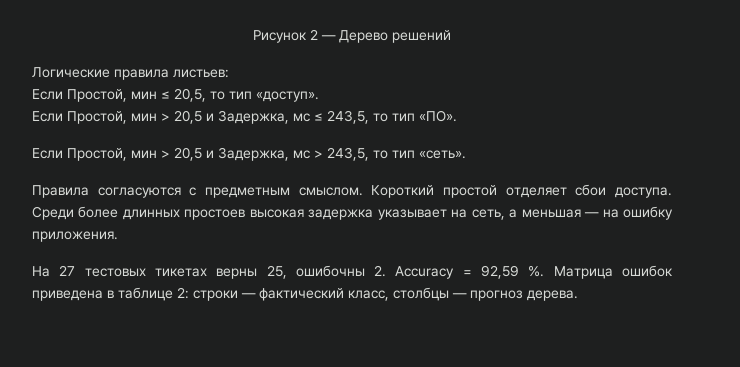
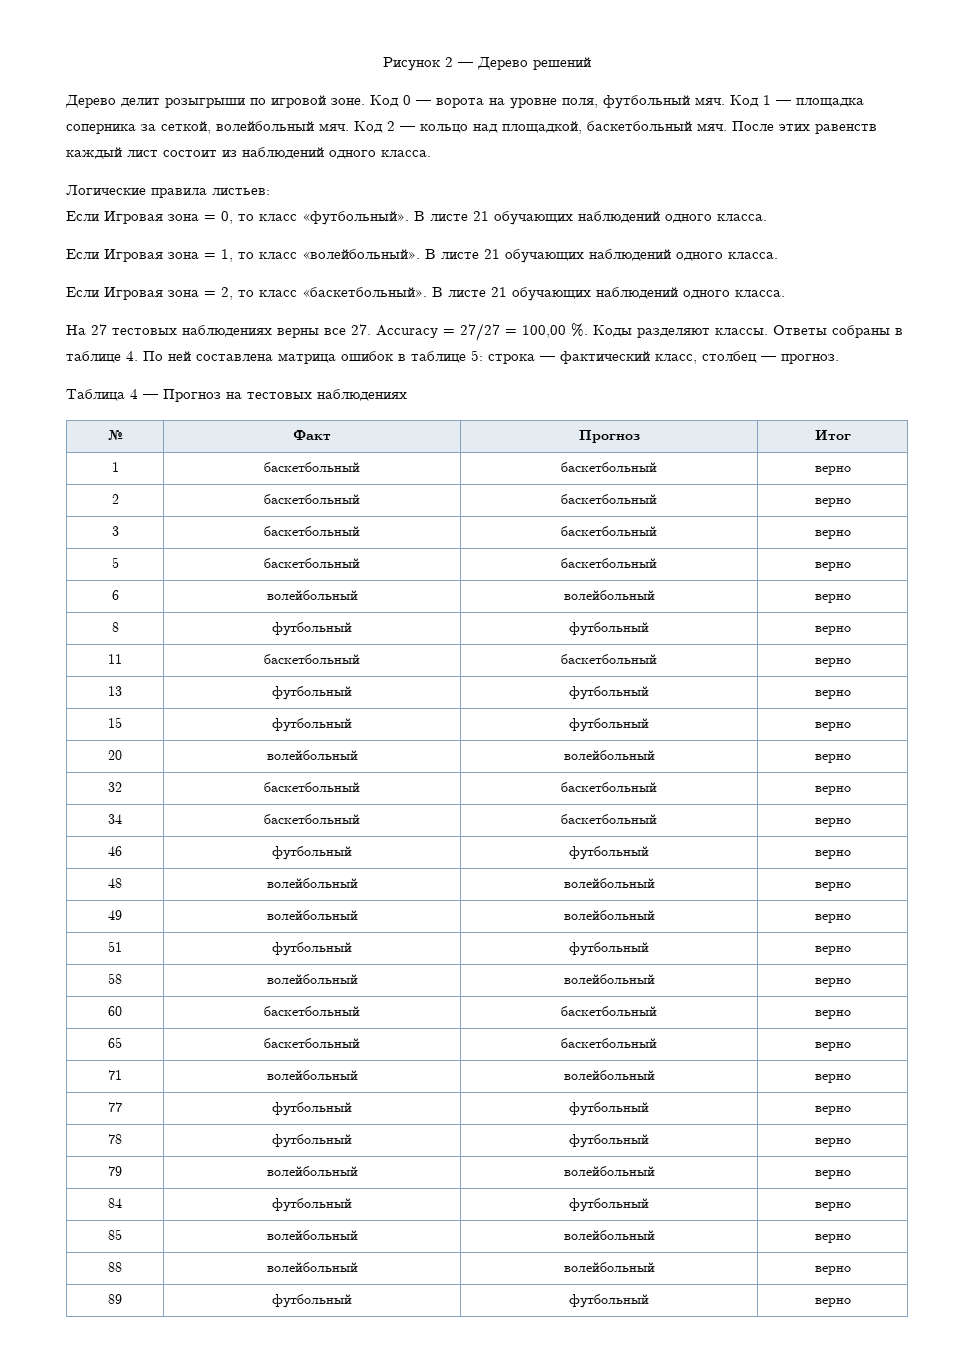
+ Дерево делит розыгрыши по игровой зоне. Код 0 — ворота на уровне поля, футбольный мяч. Код 1 — площадка соперника за сеткой, волейбольный мяч. Код 2 — кольцо над площадкой, баскетбольный мяч. После этих равенств каждый лист состоит из наблюдений одного класса.
  Логические правила листьев:
- Если Простой, мин ≤ 20,5, то тип «доступ».
- Если Простой, мин > 20,5 и Задержка, мс ≤ 243,5, то тип «ПО».
- Если Простой, мин > 20,5 и Задержка, мс > 243,5, то тип «сеть».
- Правила согласуются с предметным смыслом. Короткий простой отделяет сбои доступа. Среди более длинных простоев высокая задержка указывает на сеть, а меньшая — на ошибку приложения.
- На 27 тестовых тикетах верны 25, ошибочны 2. Accuracy = 92,59 %. Матрица ошибок приведена в таблице 2: строки — фактический класс, столбцы — прогноз дерева.
+ Если Игровая зона = 0, то класс «футбольный». В листе 21 обучающих наблюдений одного класса.
+ Если Игровая зона = 1, то класс «волейбольный». В листе 21 обучающих наблюдений одного класса.
+ Если Игровая зона = 2, то класс «баскетбольный». В листе 21 обучающих наблюдений одного класса.
+ На 27 тестовых наблюдениях верны все 27. Accuracy = 27/27 = 100,00 %. Коды разделяют классы. Ответы собраны в таблице 4. По ней составлена матрица ошибок в таблице 5: строка — фактический класс, столбец — прогноз.
+ Таблица 4 — Прогноз на тестовых наблюдениях
+ № | Факт | Прогноз | Итог
+ 1 | баскетбольный | баскетбольный | верно
+ 2 | баскетбольный | баскетбольный | верно
+ 3 | баскетбольный | баскетбольный | верно
+ 5 | баскетбольный | баскетбольный | верно
+ 6 | волейбольный | волейбольный | верно
+ 8 | футбольный | футбольный | верно
+ 11 | баскетбольный | баскетбольный | верно
+ 13 | футбольный | футбольный | верно
+ 15 | футбольный | футбольный | верно
+ 20 | волейбольный | волейбольный | верно
+ 32 | баскетбольный | баскетбольный | верно
+ 34 | баскетбольный | баскетбольный | верно
+ 46 | футбольный | футбольный | верно
+ 48 | волейбольный | волейбольный | верно
+ 49 | волейбольный | волейбольный | верно
+ 51 | футбольный | футбольный | верно
+ 58 | волейбольный | волейбольный | верно
+ 60 | баскетбольный | баскетбольный | верно
+ 65 | баскетбольный | баскетбольный | верно
+ 71 | волейбольный | волейбольный | верно
+ 77 | футбольный | футбольный | верно
+ 78 | футбольный | футбольный | верно
+ 79 | волейбольный | волейбольный | верно
+ 84 | футбольный | футбольный | верно
+ 85 | волейбольный | волейбольный | верно
+ 88 | волейбольный | волейбольный | верно
+ 89 | футбольный | футбольный | верно

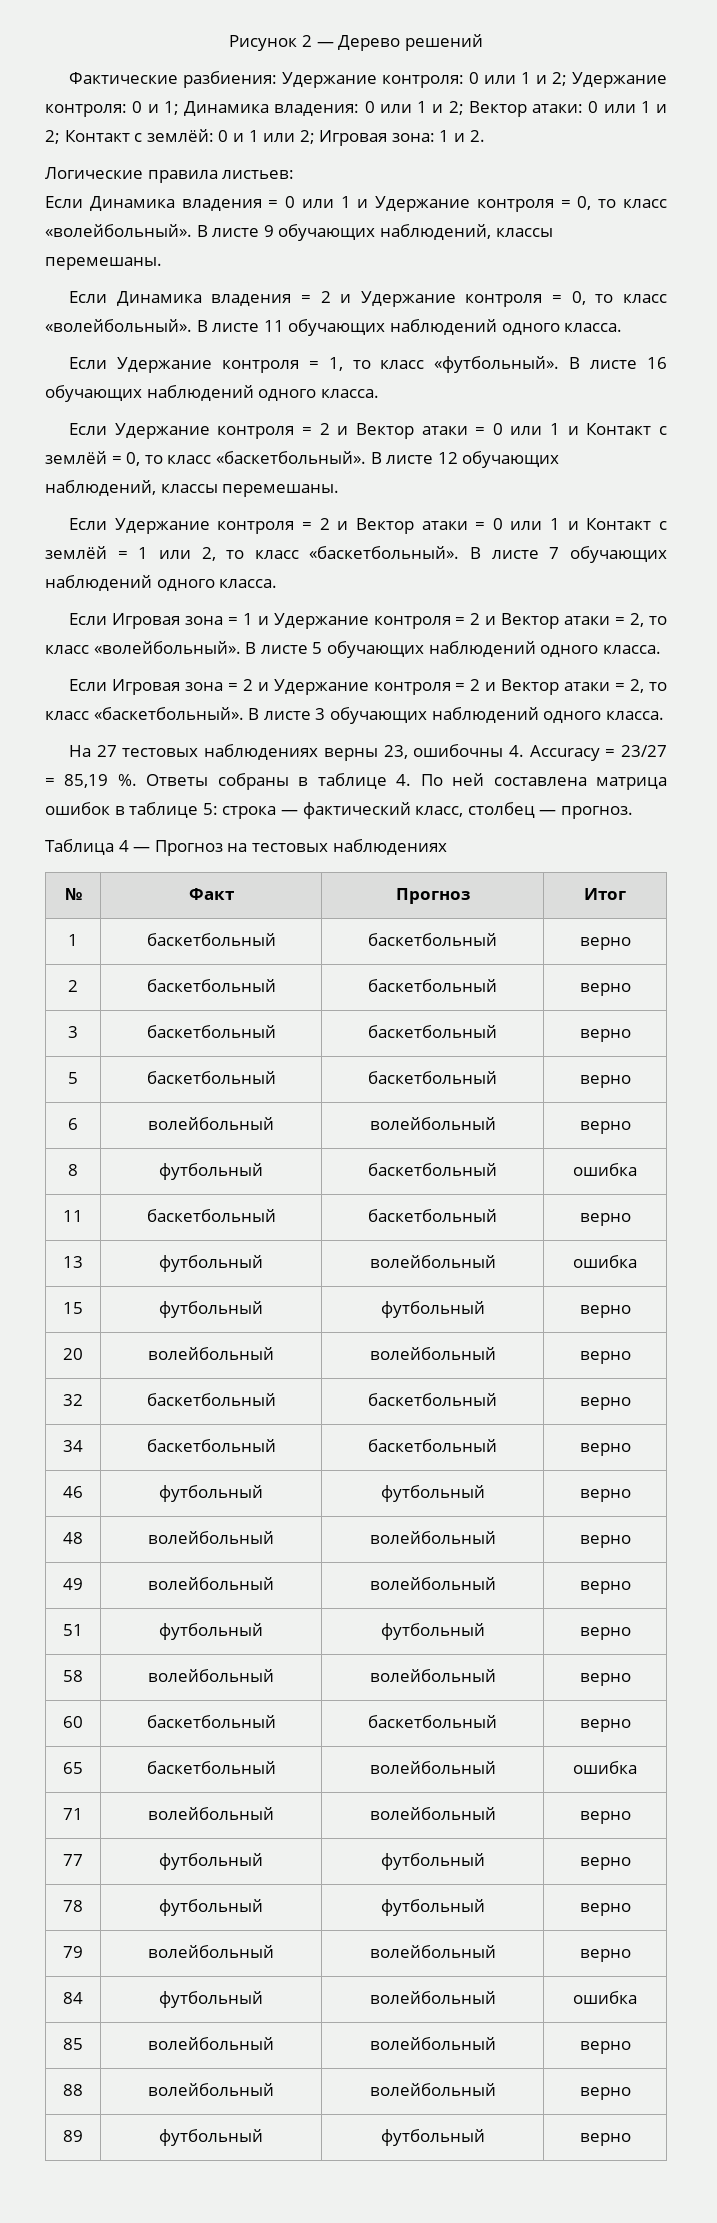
- Дерево делит розыгрыши по игровой зоне. Код 0 — ворота на уровне поля, футбольный мяч. Код 1 — площадка соперника за сеткой, волейбольный мяч. Код 2 — кольцо над площадкой, баскетбольный мяч. После этих равенств каждый лист состоит из наблюдений одного класса.
+ Фактические разбиения: Удержание контроля: 0 или 1 и 2; Удержание контроля: 0 и 1; Динамика владения: 0 или 1 и 2; Вектор атаки: 0 или 1 и 2; Контакт с землёй: 0 и 1 или 2; Игровая зона: 1 и 2.
  Логические правила листьев:
- Если Игровая зона = 0, то класс «футбольный». В листе 21 обучающих наблюдений одного класса.
- Если Игровая зона = 1, то класс «волейбольный». В листе 21 обучающих наблюдений одного класса.
- Если Игровая зона = 2, то класс «баскетбольный». В листе 21 обучающих наблюдений одного класса.
+ Если Динамика владения = 0 или 1 и Удержание контроля = 0, то класс «волейбольный». В листе 9 обучающих наблюдений, классы перемешаны.
+ Если Динамика владения = 2 и Удержание контроля = 0, то класс «волейбольный». В листе 11 обучающих наблюдений одного класса.
+ Если Удержание контроля = 1, то класс «футбольный». В листе 16 обучающих наблюдений одного класса.
+ Если Удержание контроля = 2 и Вектор атаки = 0 или 1 и Контакт с землёй = 0, то класс «баскетбольный». В листе 12 обучающих наблюдений, классы перемешаны.
+ Если Удержание контроля = 2 и Вектор атаки = 0 или 1 и Контакт с землёй = 1 или 2, то класс «баскетбольный». В листе 7 обучающих наблюдений одного класса.
+ Если Игровая зона = 1 и Удержание контроля = 2 и Вектор атаки = 2, то класс «волейбольный». В листе 5 обучающих наблюдений одного класса.
+ Если Игровая зона = 2 и Удержание контроля = 2 и Вектор атаки = 2, то класс «баскетбольный». В листе 3 обучающих наблюдений одного класса.
- На 27 тестовых наблюдениях верны все 27. Accuracy = 27/27 = 100,00 %. Коды разделяют классы.
+ На 27 тестовых наблюдениях верны 23, ошибочны 4. Accuracy = 23/27 = 85,19 %.
- 8 | футбольный | футбольный | верно
+ 8 | футбольный | баскетбольный | ошибка
- 13 | футбольный | футбольный | верно
+ 13 | футбольный | волейбольный | ошибка
- 65 | баскетбольный | баскетбольный | верно
+ 65 | баскетбольный | волейбольный | ошибка
- 84 | футбольный | футбольный | верно
+ 84 | футбольный | волейбольный | ошибка

